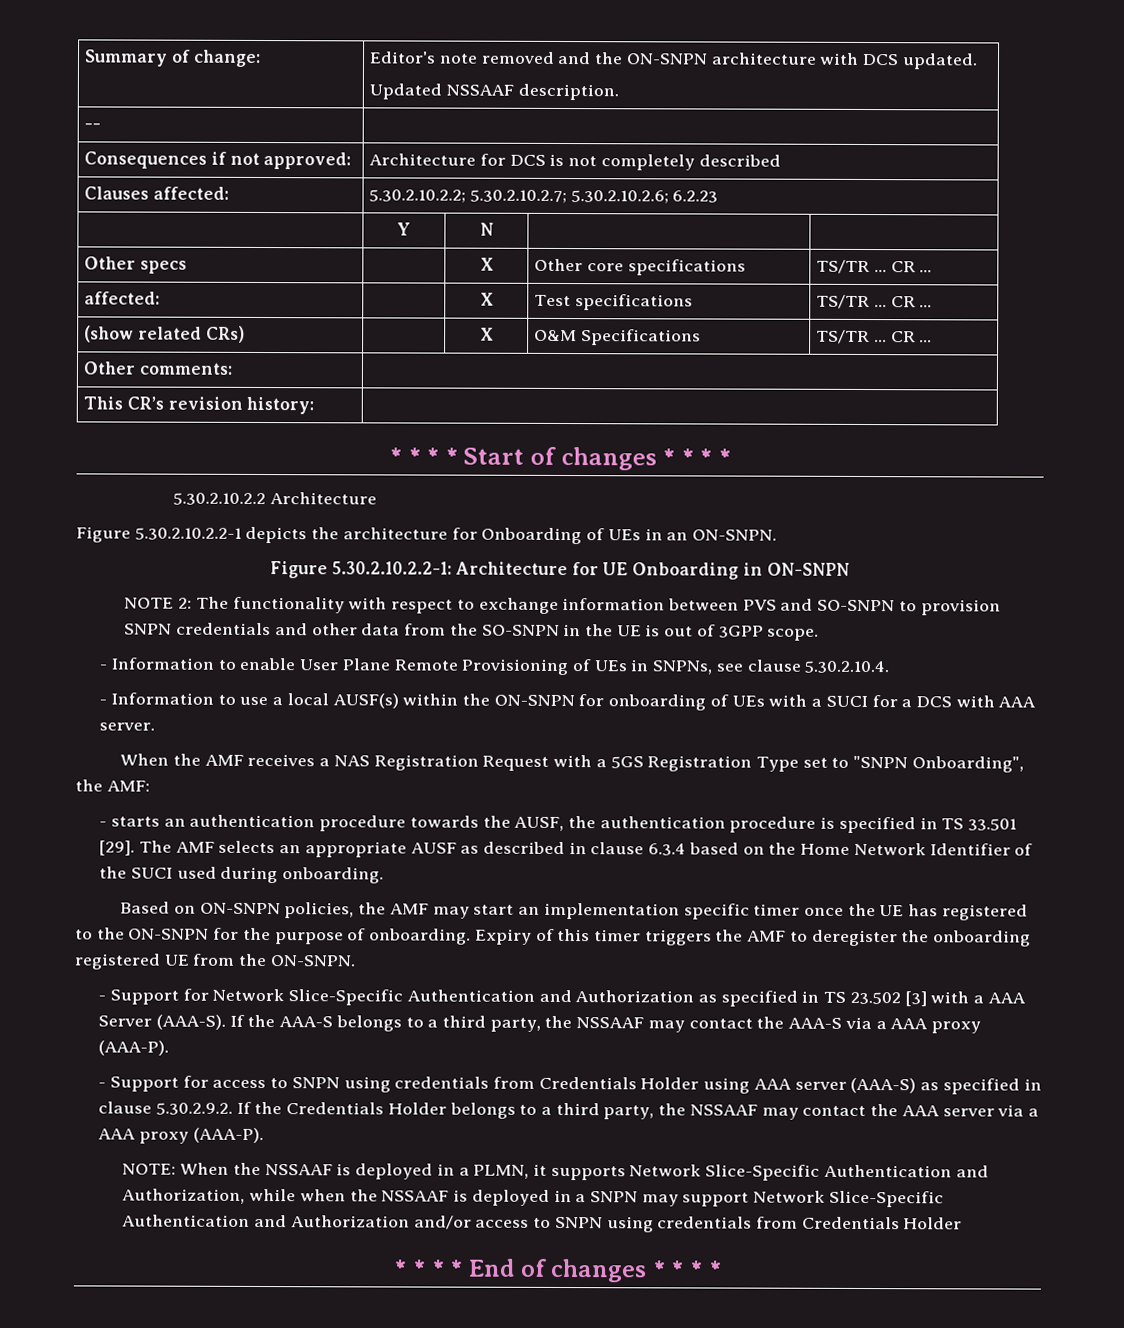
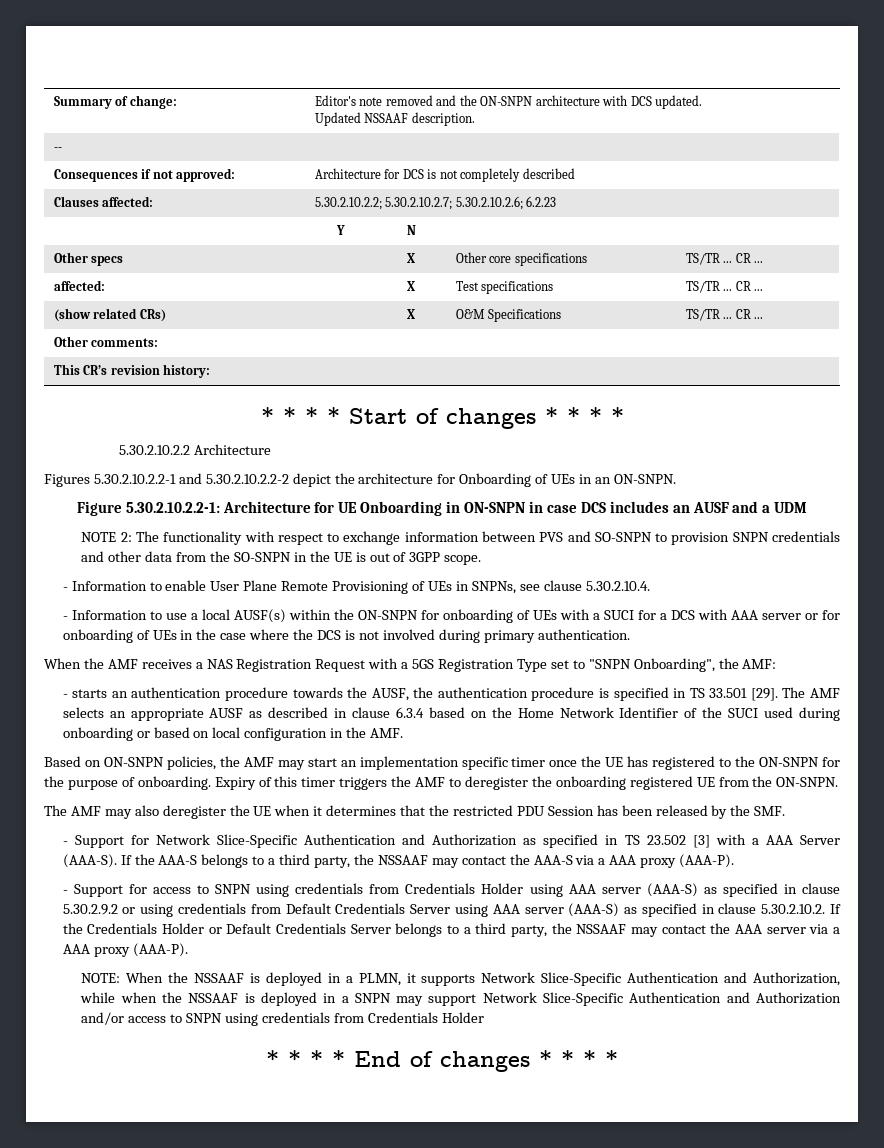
- Figure 5.30.2.10.2.2-1 depicts the architecture for Onboarding of UEs in an ON-SNPN.
+ Figures 5.30.2.10.2.2-1 and 5.30.2.10.2.2-2 depict the architecture for Onboarding of UEs in an ON-SNPN.
- Figure 5.30.2.10.2.2-1: Architecture for UE Onboarding in ON-SNPN
+ Figure 5.30.2.10.2.2-1: Architecture for UE Onboarding in ON-SNPN in case DCS includes an AUSF and a UDM
- - Information to use a local AUSF(s) within the ON-SNPN for onboarding of UEs with a SUCI for a DCS with AAA server.
+ - Information to use a local AUSF(s) within the ON-SNPN for onboarding of UEs with a SUCI for a DCS with AAA server or for onboarding of UEs in the case where the DCS is not involved during primary authentication.
- The AMF selects an appropriate AUSF as described in clause 6.3.4 based on the Home Network Identifier of the SUCI used during onboarding.
+ The AMF selects an appropriate AUSF as described in clause 6.3.4 based on the Home Network Identifier of the SUCI used during onboarding or based on local configuration in the AMF.
+ The AMF may also deregister the UE when it determines that the restricted PDU Session has been released by the SMF.
- - Support for access to SNPN using credentials from Credentials Holder using AAA server (AAA-S) as specified in clause 5.30.2.9.2. If the Credentials Holder belongs to a third party, the NSSAAF may contact the AAA server via a AAA proxy (AAA-P).
+ - Support for access to SNPN using credentials from Credentials Holder using AAA server (AAA-S) as specified in clause 5.30.2.9.2 or using credentials from Default Credentials Server using AAA server (AAA-S) as specified in clause 5.30.2.10.2. If the Credentials Holder or Default Credentials Server belongs to a third party, the NSSAAF may contact the AAA server via a AAA proxy (AAA-P).

